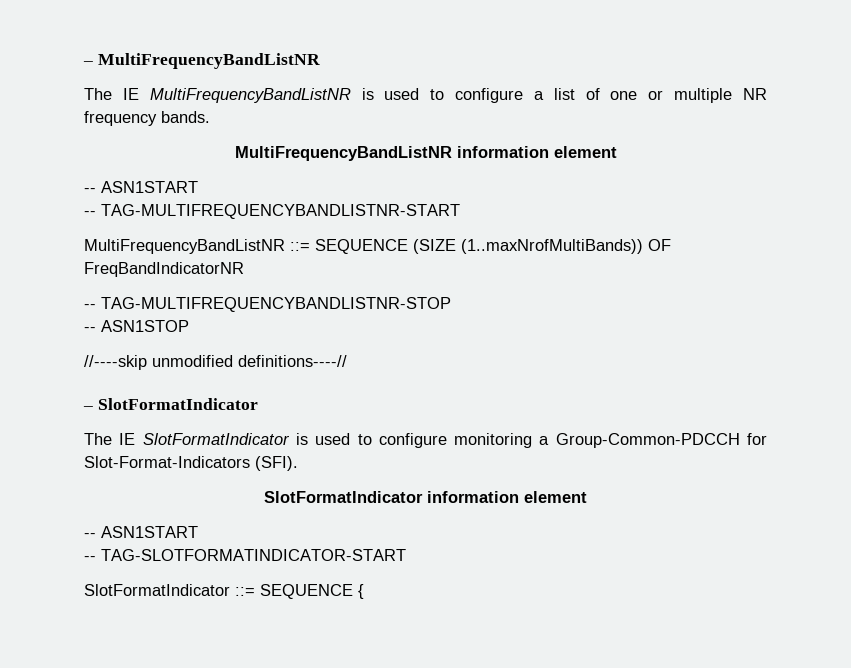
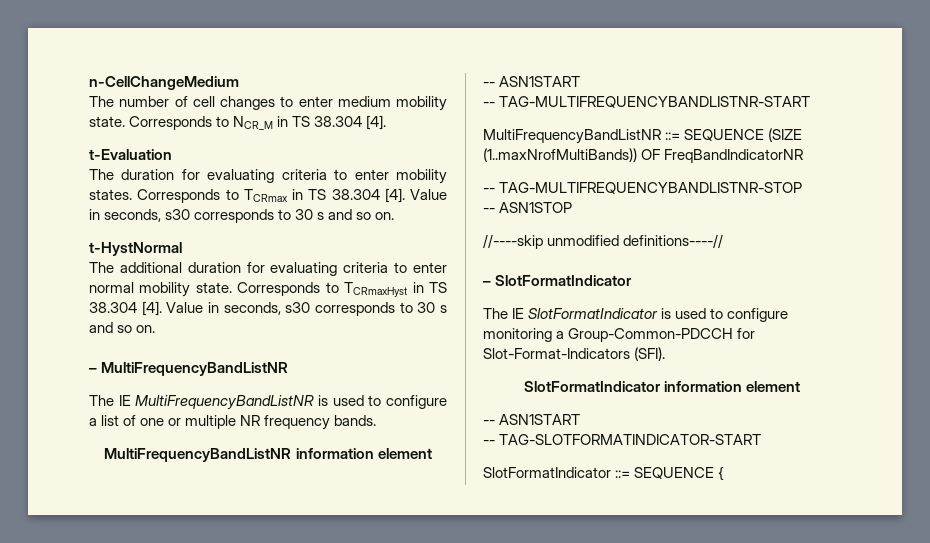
+ n-CellChangeMedium
+ The number of cell changes to enter medium mobility state. Corresponds to NCR_M in TS 38.304 [4].
+ t-Evaluation
+ The duration for evaluating criteria to enter mobility states. Corresponds to TCRmax in TS 38.304 [4]. Value in seconds, s30 corresponds to 30 s and so on.
+ t-HystNormal
+ The additional duration for evaluating criteria to enter normal mobility state. Corresponds to TCRmaxHyst in TS 38.304 [4]. Value in seconds, s30 corresponds to 30 s and so on.

